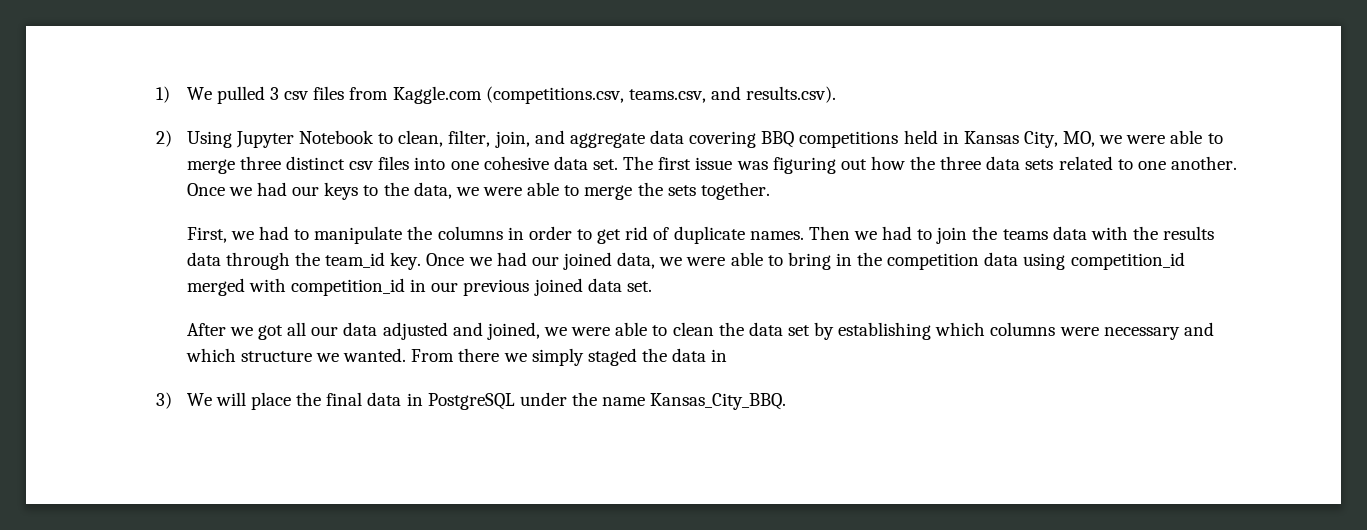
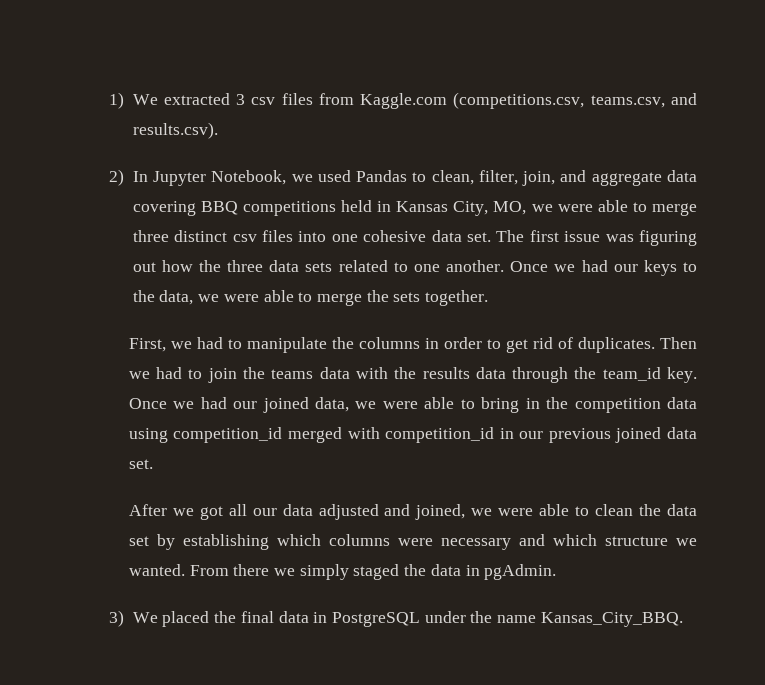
- 1) We pulled 3 csv files from Kaggle.com (competitions.csv, teams.csv, and results.csv).
+ 1) We extracted 3 csv files from Kaggle.com (competitions.csv, teams.csv, and results.csv).
- 2) Using Jupyter Notebook to clean, filter, join, and aggregate data covering BBQ competitions held in Kansas City, MO, we were able to merge three distinct csv files into one cohesive data set.
+ 2) In Jupyter Notebook, we used Pandas to clean, filter, join, and aggregate data covering BBQ competitions held in Kansas City, MO, we were able to merge three distinct csv files into one cohesive data set.
- First, we had to manipulate the columns in order to get rid of duplicate names.
+ First, we had to manipulate the columns in order to get rid of duplicates.
- From there we simply staged the data in
+ From there we simply staged the data in pgAdmin.
- 3) We will place the final data in PostgreSQL under the name Kansas_City_BBQ.
+ 3) We placed the final data in PostgreSQL under the name Kansas_City_BBQ.

